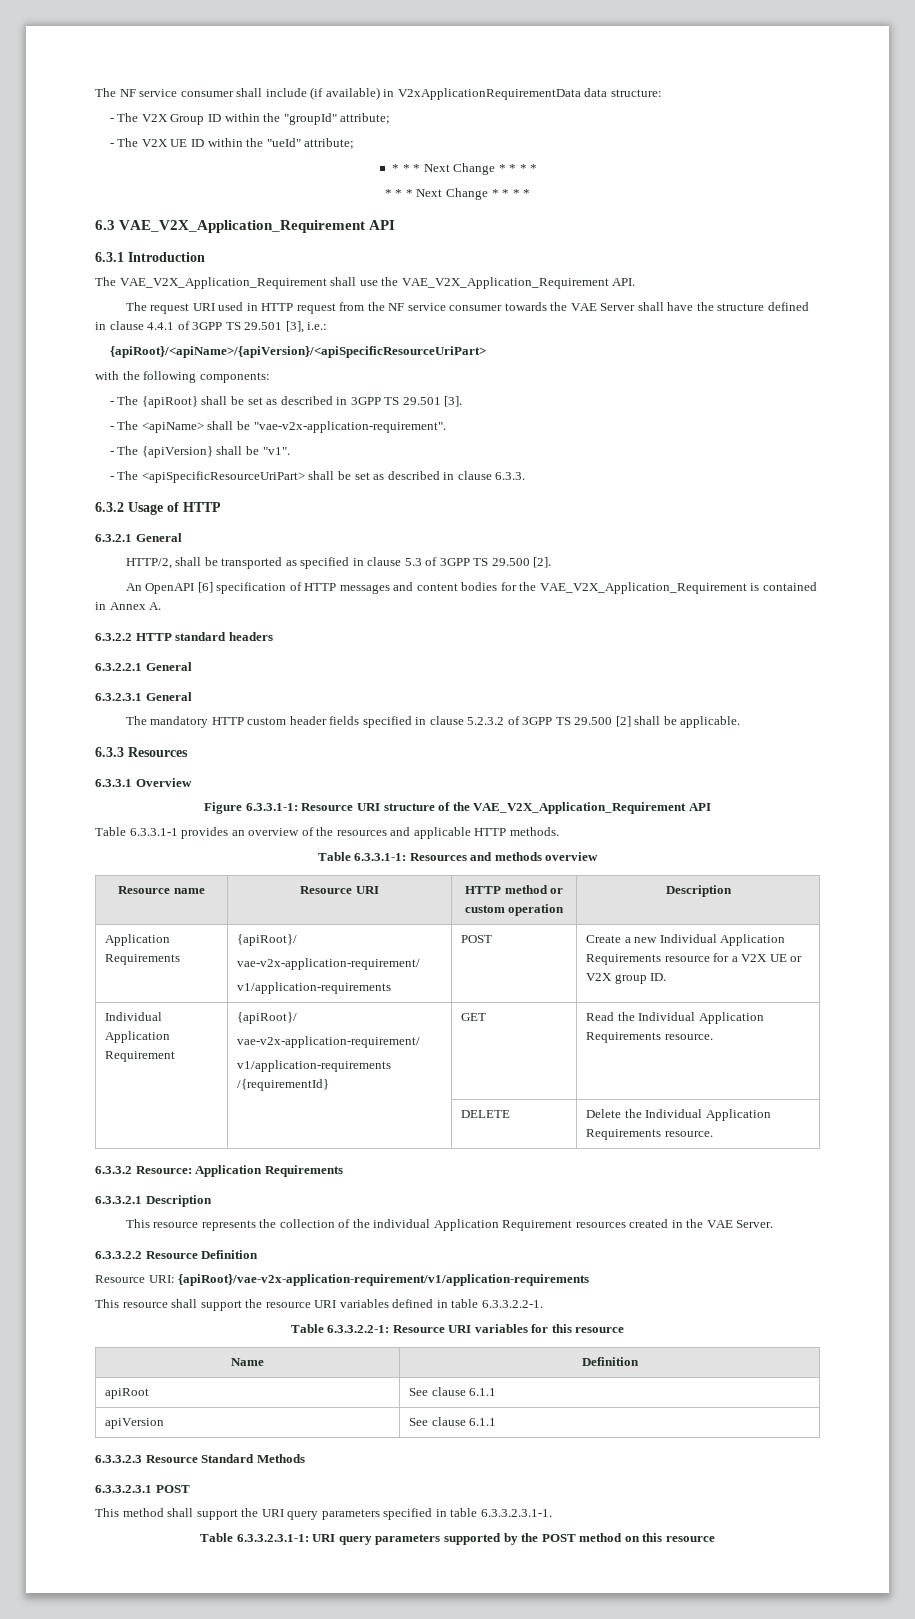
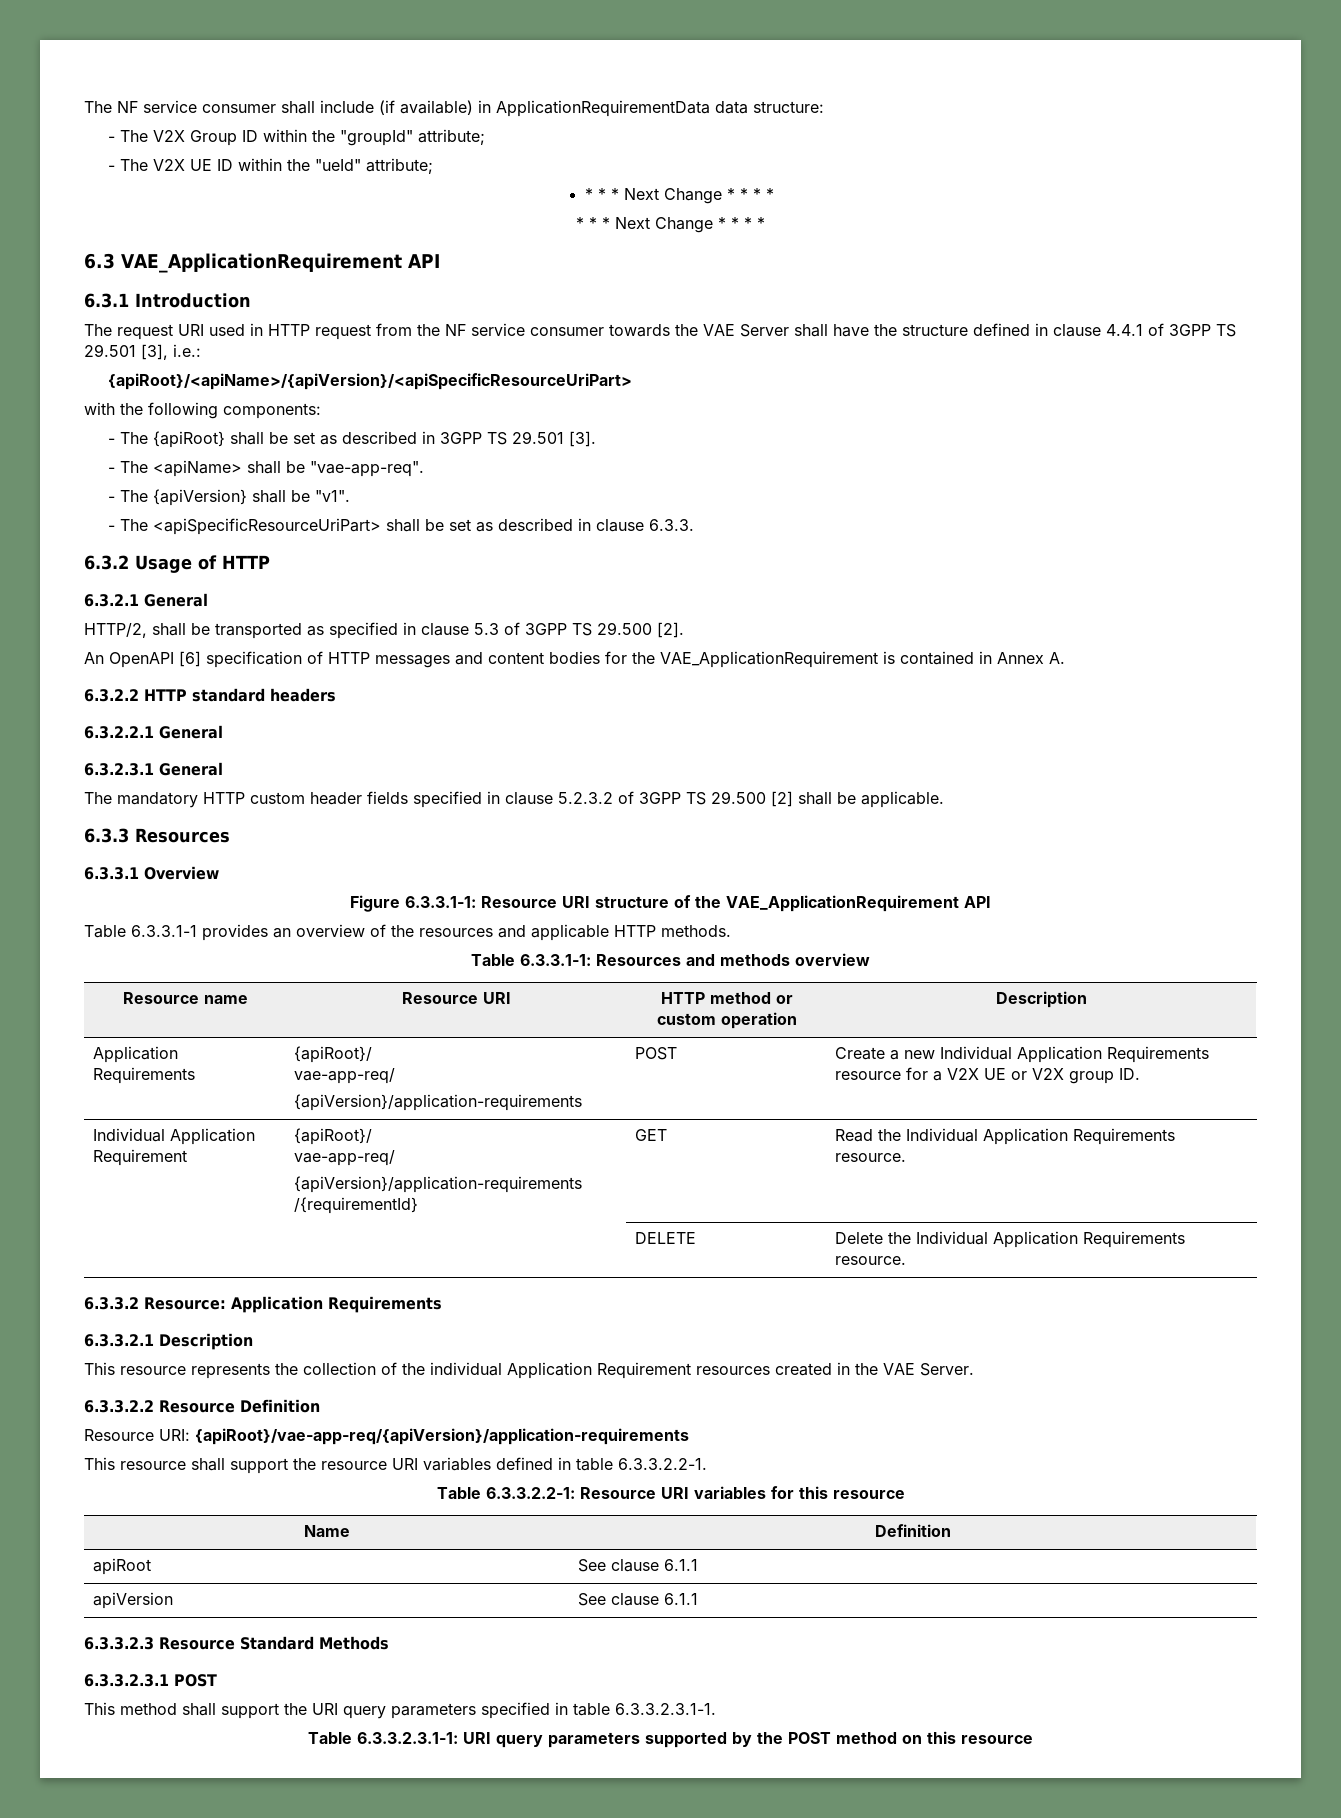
- The NF service consumer shall include (if available) in V2xApplicationRequirementData data structure:
+ The NF service consumer shall include (if available) in ApplicationRequirementData data structure:
- 6.3 VAE_V2X_Application_Requirement API
+ 6.3 VAE_ApplicationRequirement API
- The VAE_V2X_Application_Requirement shall use the VAE_V2X_Application_Requirement API.
- - The <apiName> shall be "vae-v2x-application-requirement".
+ - The <apiName> shall be "vae-app-req".
- An OpenAPI [6] specification of HTTP messages and content bodies for the VAE_V2X_Application_Requirement is contained in Annex A.
+ An OpenAPI [6] specification of HTTP messages and content bodies for the VAE_ApplicationRequirement is contained in Annex A.
- Figure 6.3.3.1-1: Resource URI structure of the VAE_V2X_Application_Requirement API
+ Figure 6.3.3.1-1: Resource URI structure of the VAE_ApplicationRequirement API
  Application Requirements | {apiRoot}/
- vae-v2x-application-requirement/
- v1/application-requirements | POST | Create a new Individual Application Requirements resource for a V2X UE or V2X group ID.
+ vae-app-req/
+ {apiVersion}/application-requirements | POST | Create a new Individual Application Requirements resource for a V2X UE or V2X group ID.
  Individual Application Requirement | {apiRoot}/
- vae-v2x-application-requirement/
- v1/application-requirements /{requirementId} | GET | Read the Individual Application Requirements resource.
+ vae-app-req/
+ {apiVersion}/application-requirements /{requirementId} | GET | Read the Individual Application Requirements resource.
- Resource URI: {apiRoot}/vae-v2x-application-requirement/v1/application-requirements
+ Resource URI: {apiRoot}/vae-app-req/{apiVersion}/application-requirements

